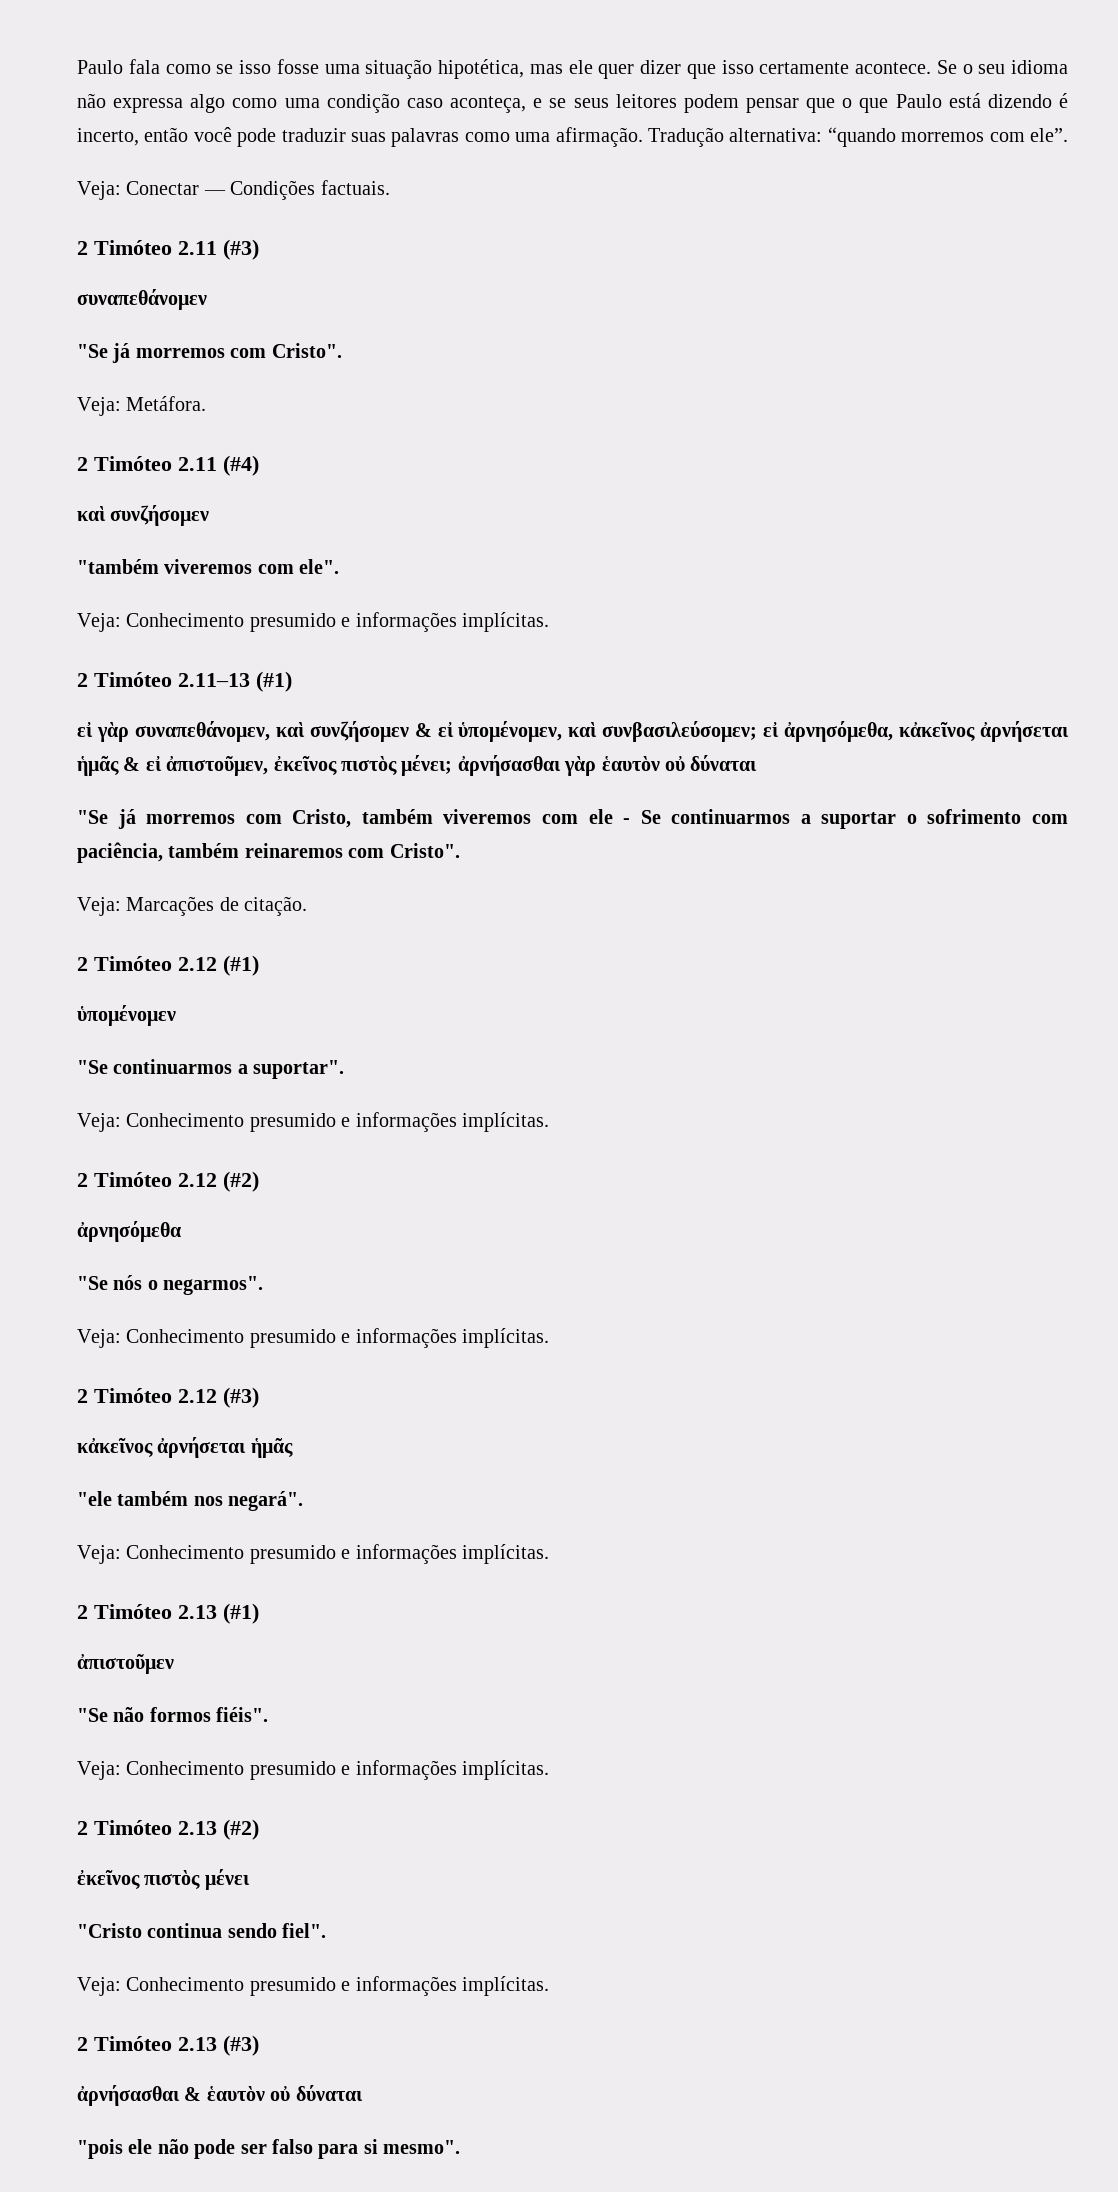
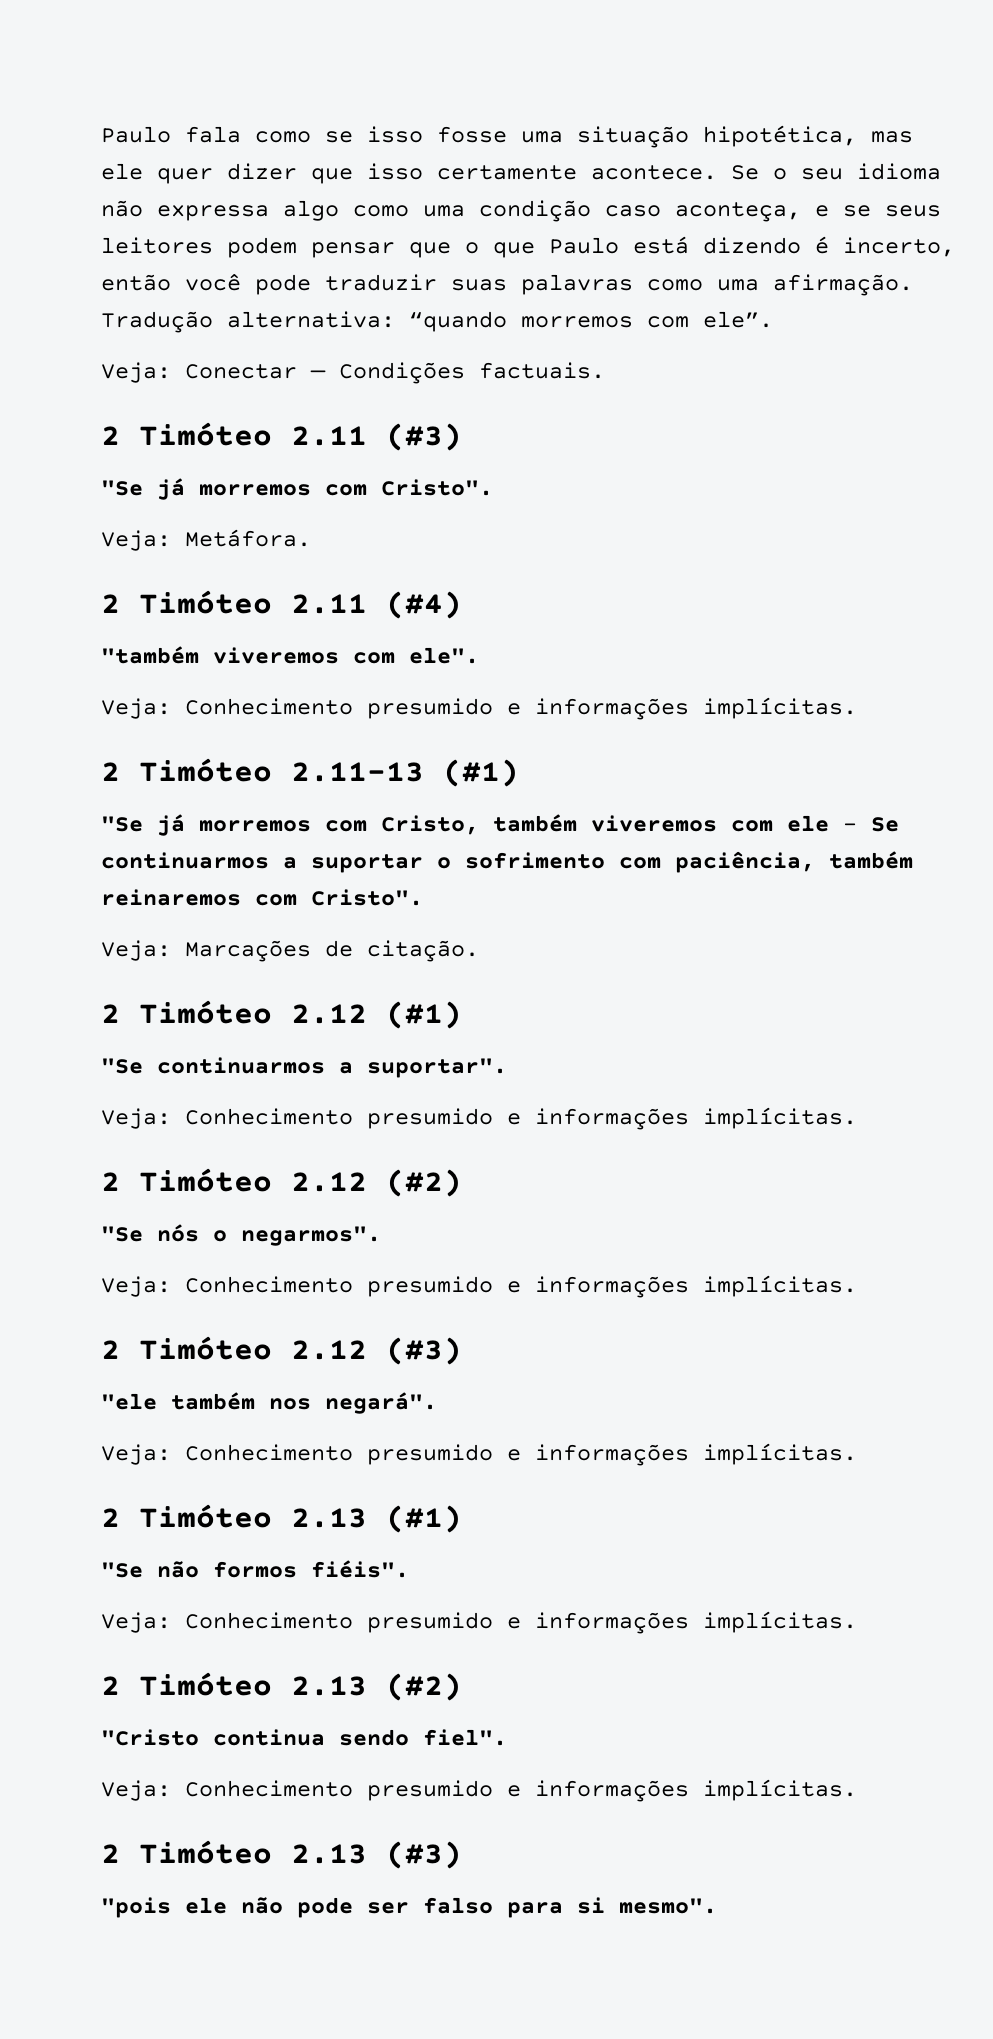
- συναπεθάνομεν
  2 Timóteo 2.11 (#4)
- καὶ συνζήσομεν
- εἰ γὰρ συναπεθάνομεν, καὶ συνζήσομεν & εἰ ὑπομένομεν, καὶ συνβασιλεύσομεν; εἰ ἀρνησόμεθα, κἀκεῖνος ἀρνήσεται ἡμᾶς & εἰ ἀπιστοῦμεν, ἐκεῖνος πιστὸς μένει; ἀρνήσασθαι γὰρ ἑαυτὸν οὐ δύναται
- ὑπομένομεν
- ἀρνησόμεθα
  2 Timóteo 2.12 (#3)
- κἀκεῖνος ἀρνήσεται ἡμᾶς
- ἀπιστοῦμεν
- ἐκεῖνος πιστὸς μένει
- ἀρνήσασθαι & ἑαυτὸν οὐ δύναται

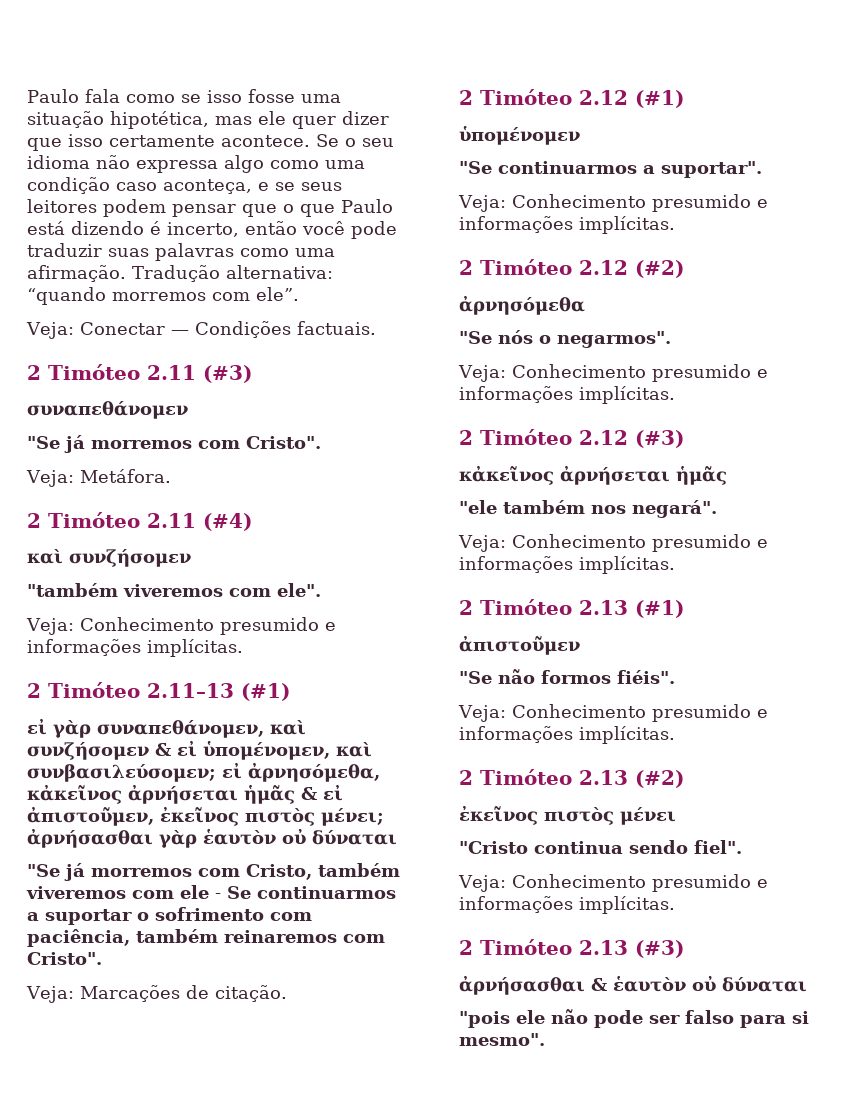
+ συναπεθάνομεν
  2 Timóteo 2.11 (#4)
+ καὶ συνζήσομεν
+ εἰ γὰρ συναπεθάνομεν, καὶ συνζήσομεν & εἰ ὑπομένομεν, καὶ συνβασιλεύσομεν; εἰ ἀρνησόμεθα, κἀκεῖνος ἀρνήσεται ἡμᾶς & εἰ ἀπιστοῦμεν, ἐκεῖνος πιστὸς μένει; ἀρνήσασθαι γὰρ ἑαυτὸν οὐ δύναται
+ ὑπομένομεν
+ ἀρνησόμεθα
  2 Timóteo 2.12 (#3)
+ κἀκεῖνος ἀρνήσεται ἡμᾶς
+ ἀπιστοῦμεν
+ ἐκεῖνος πιστὸς μένει
+ ἀρνήσασθαι & ἑαυτὸν οὐ δύναται

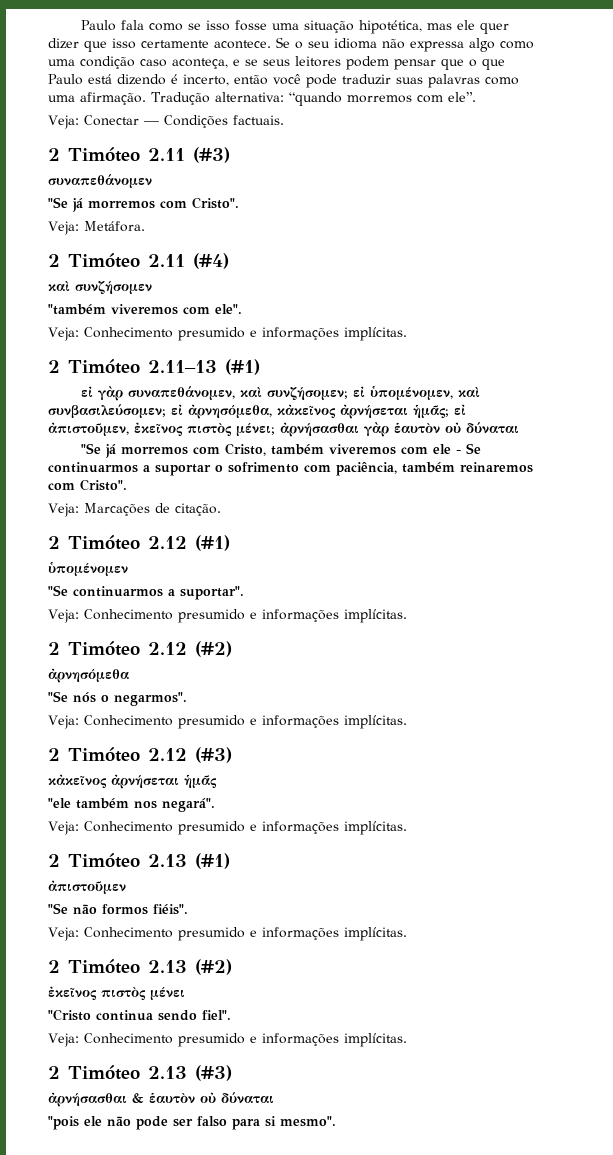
- εἰ γὰρ συναπεθάνομεν, καὶ συνζήσομεν & εἰ ὑπομένομεν, καὶ συνβασιλεύσομεν; εἰ ἀρνησόμεθα, κἀκεῖνος ἀρνήσεται ἡμᾶς & εἰ ἀπιστοῦμεν, ἐκεῖνος πιστὸς μένει; ἀρνήσασθαι γὰρ ἑαυτὸν οὐ δύναται
+ εἰ γὰρ συναπεθάνομεν, καὶ συνζήσομεν; εἰ ὑπομένομεν, καὶ συνβασιλεύσομεν; εἰ ἀρνησόμεθα, κἀκεῖνος ἀρνήσεται ἡμᾶς; εἰ ἀπιστοῦμεν, ἐκεῖνος πιστὸς μένει; ἀρνήσασθαι γὰρ ἑαυτὸν οὐ δύναται

